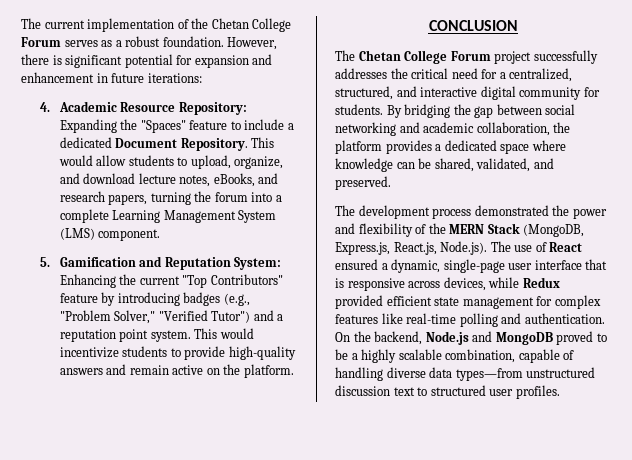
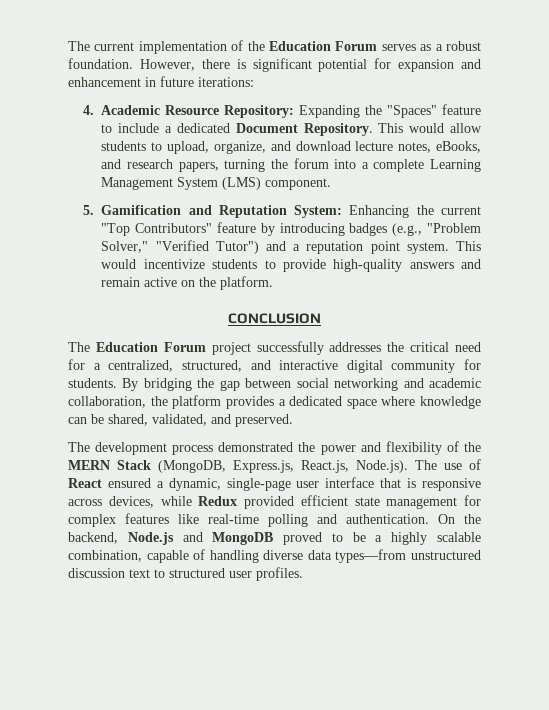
- The current implementation of the Chetan College Forum serves as a robust foundation.
+ The current implementation of the Education Forum serves as a robust foundation.
- The Chetan College Forum project successfully addresses the critical need for a centralized, structured, and interactive digital community for students.
+ The Education Forum project successfully addresses the critical need for a centralized, structured, and interactive digital community for students.

